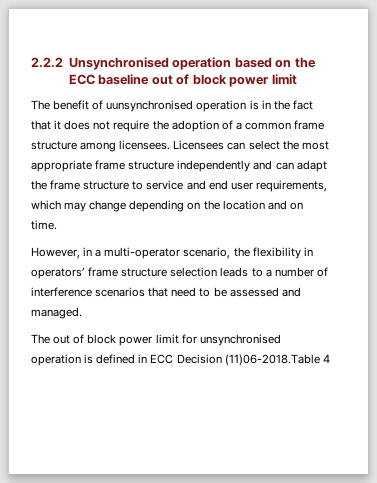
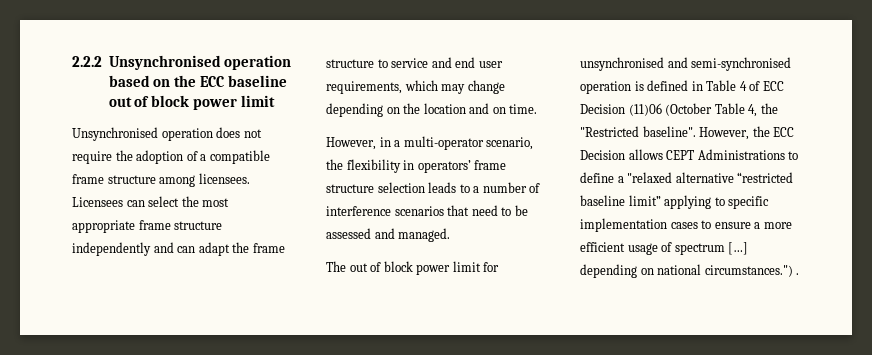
- The benefit of uunsynchronised operation is in the fact that it does not require the adoption of a common frame structure among licensees.
+ Unsynchronised operation does not require the adoption of a compatible frame structure among licensees.
- The out of block power limit for unsynchronised operation is defined in ECC Decision (11)06-2018.Table 4
+ The out of block power limit for unsynchronised and semi-synchronised operation is defined in Table 4 of ECC Decision (11)06 (October Table 4, the "Restricted baseline". However, the ECC Decision allows CEPT Administrations to define a "relaxed alternative “restricted baseline limit” applying to specific implementation cases to ensure a more efficient usage of spectrum […] depending on national circumstances.") .

